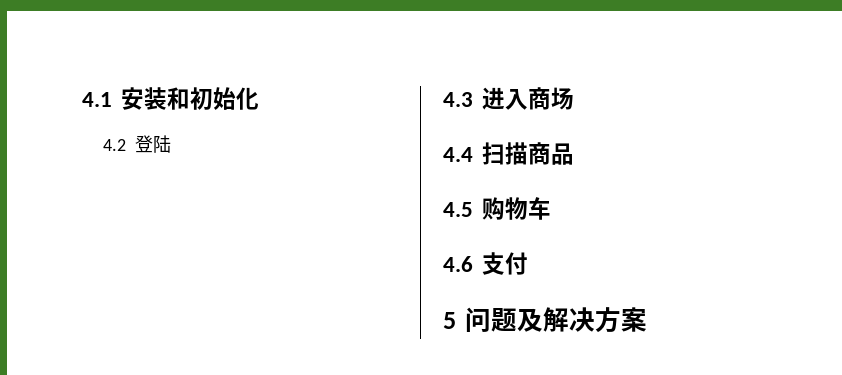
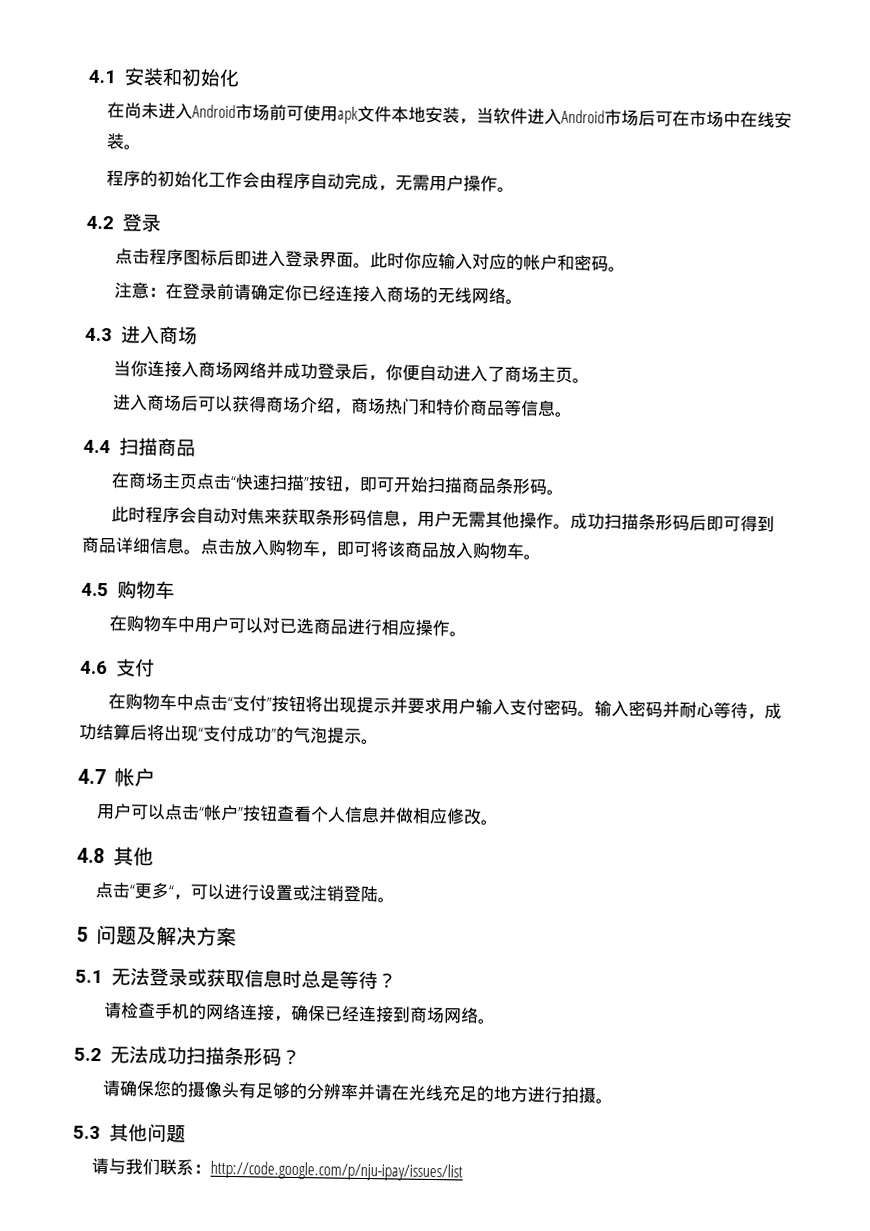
- 4.2登陆
+ 在尚未进入Android市场前可使用apk文件本地安装，当软件进入Android市场后可在市场中在线安装。
+ 程序的初始化工作会由程序自动完成，无需用户操作。
+ 4.2登录
+ 点击程序图标后即进入登录界面。此时你应输入对应的帐户和密码。
+ 注意：在登录前请确定你已经连接入商场的无线网络。
  4.3进入商场
+ 当你连接入商场网络并成功登录后，你便自动进入了商场主页。
+ 进入商场后可以获得商场介绍，商场热门和特价商品等信息。
  4.4扫描商品
+ 在商场主页点击“快速扫描”按钮，即可开始扫描商品条形码。
+ 此时程序会自动对焦来获取条形码信息，用户无需其他操作。成功扫描条形码后即可得到商品详细信息。点击放入购物车，即可将该商品放入购物车。
  4.5购物车
+ 在购物车中用户可以对已选商品进行相应操作。
  4.6支付
+ 在购物车中点击“支付”按钮将出现提示并要求用户输入支付密码。输入密码并耐心等待，成功结算后将出现“支付成功”的气泡提示。
+ 4.7帐户
+ 用户可以点击“帐户”按钮查看个人信息并做相应修改。
+ 4.8其他
+ 点击“更多“，可以进行设置或注销登陆。
+ 5.1无法登录或获取信息时总是等待？
+ 请检查手机的网络连接，确保已经连接到商场网络。
+ 5.2无法成功扫描条形码？
+ 请确保您的摄像头有足够的分辨率并请在光线充足的地方进行拍摄。
+ 5.3其他问题
+ 请与我们联系：http://code.google.com/p/nju-ipay/issues/list

